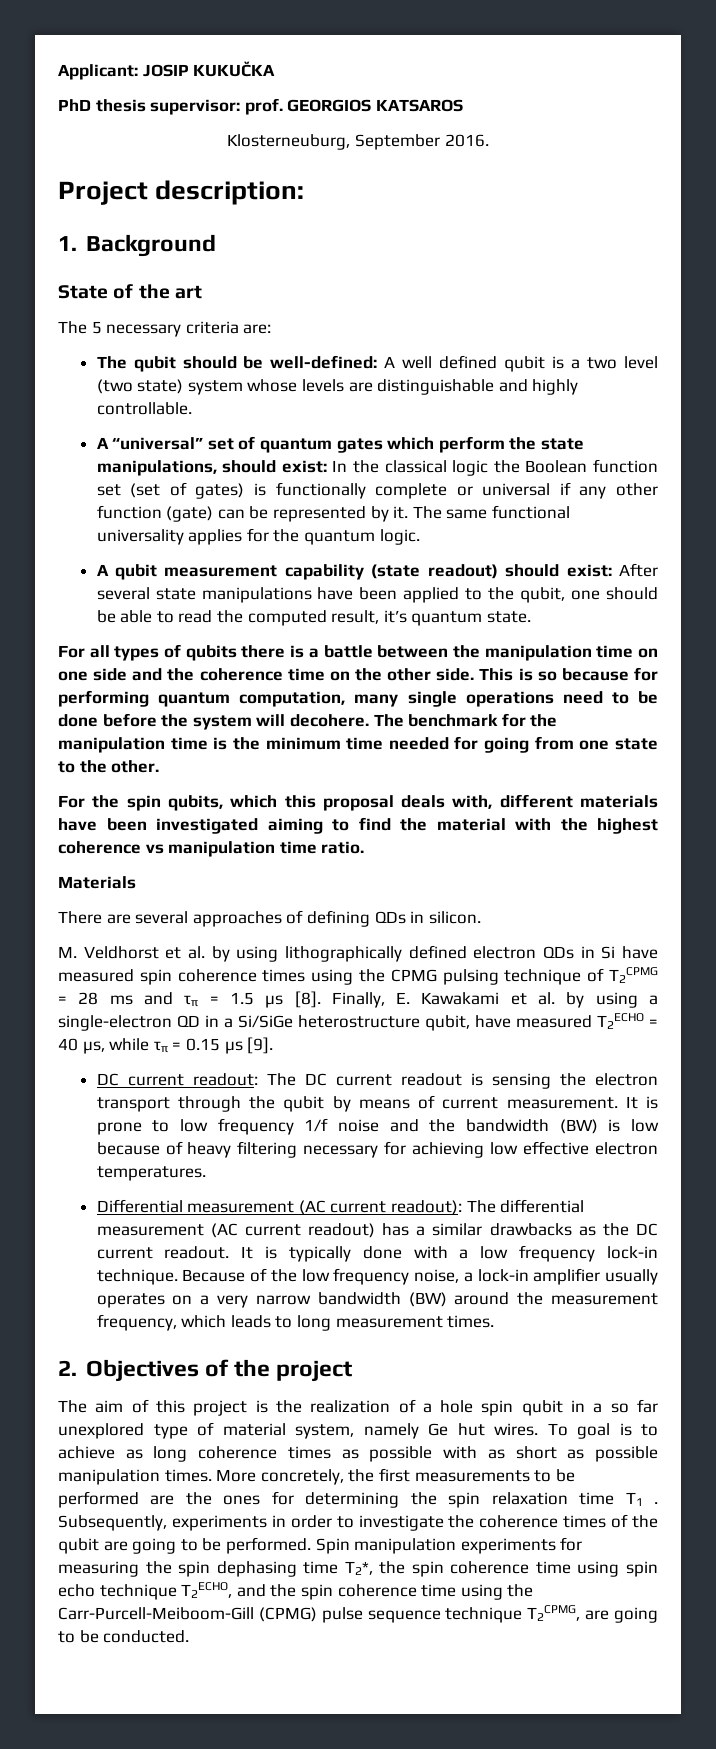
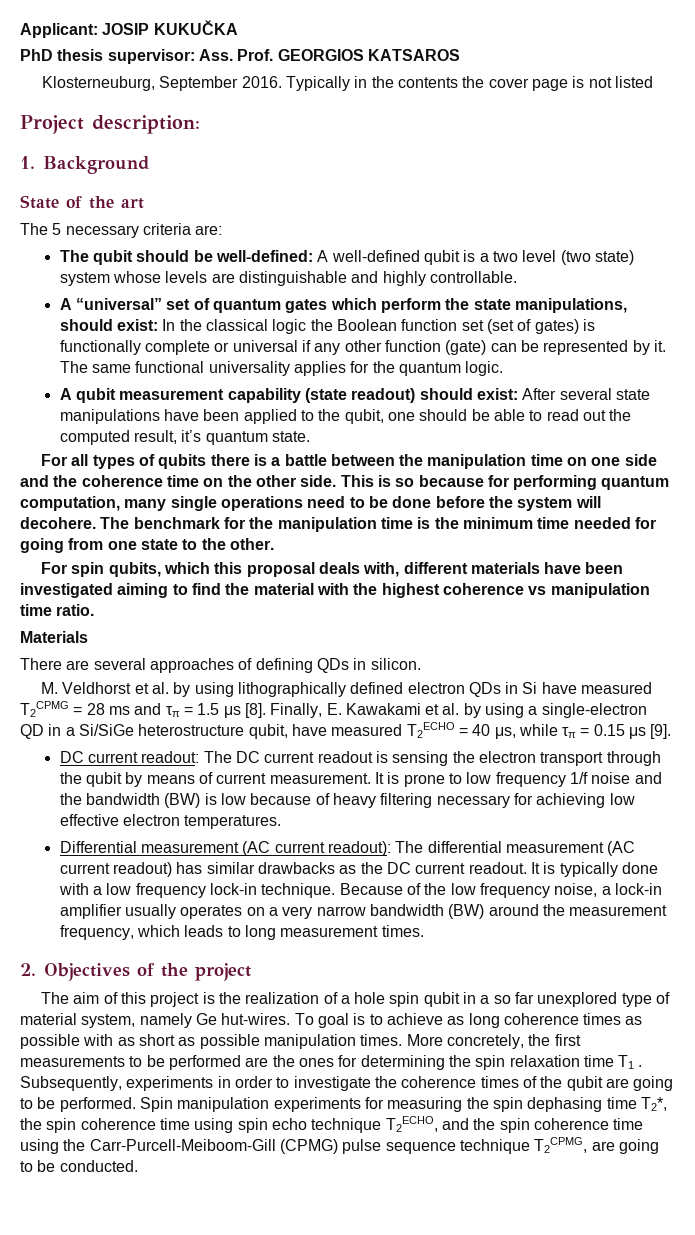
- PhD thesis supervisor: prof. GEORGIOS KATSAROS
+ PhD thesis supervisor: Ass. Prof. GEORGIOS KATSAROS
+ Typically in the contents the cover page is not listed
- The qubit should be well-defined: A well defined qubit is a two level (two state) system whose levels are distinguishable and highly controllable.
+ The qubit should be well-defined: A well-defined qubit is a two level (two state) system whose levels are distinguishable and highly controllable.
- A qubit measurement capability (state readout) should exist: After several state manipulations have been applied to the qubit, one should be able to read the computed result, it’s quantum state.
+ A qubit measurement capability (state readout) should exist: After several state manipulations have been applied to the qubit, one should be able to read out the computed result, it’s quantum state.
- For the spin qubits, which this proposal deals with, different materials have been investigated aiming to find the material with the highest coherence vs manipulation time ratio.
+ For spin qubits, which this proposal deals with, different materials have been investigated aiming to find the material with the highest coherence vs manipulation time ratio.
- M. Veldhorst et al. by using lithographically defined electron QDs in Si have measured spin coherence times using the CPMG pulsing technique of T2CPMG = 28 ms and τπ = 1.5 μs [8].
+ M. Veldhorst et al. by using lithographically defined electron QDs in Si have measured T2CPMG = 28 ms and τπ = 1.5 μs [8].
- Differential measurement (AC current readout): The differential measurement (AC current readout) has a similar drawbacks as the DC current readout.
+ Differential measurement (AC current readout): The differential measurement (AC current readout) has similar drawbacks as the DC current readout.
- The aim of this project is the realization of a hole spin qubit in a so far unexplored type of material system, namely Ge hut wires.
+ The aim of this project is the realization of a hole spin qubit in a so far unexplored type of material system, namely Ge hut-wires.

